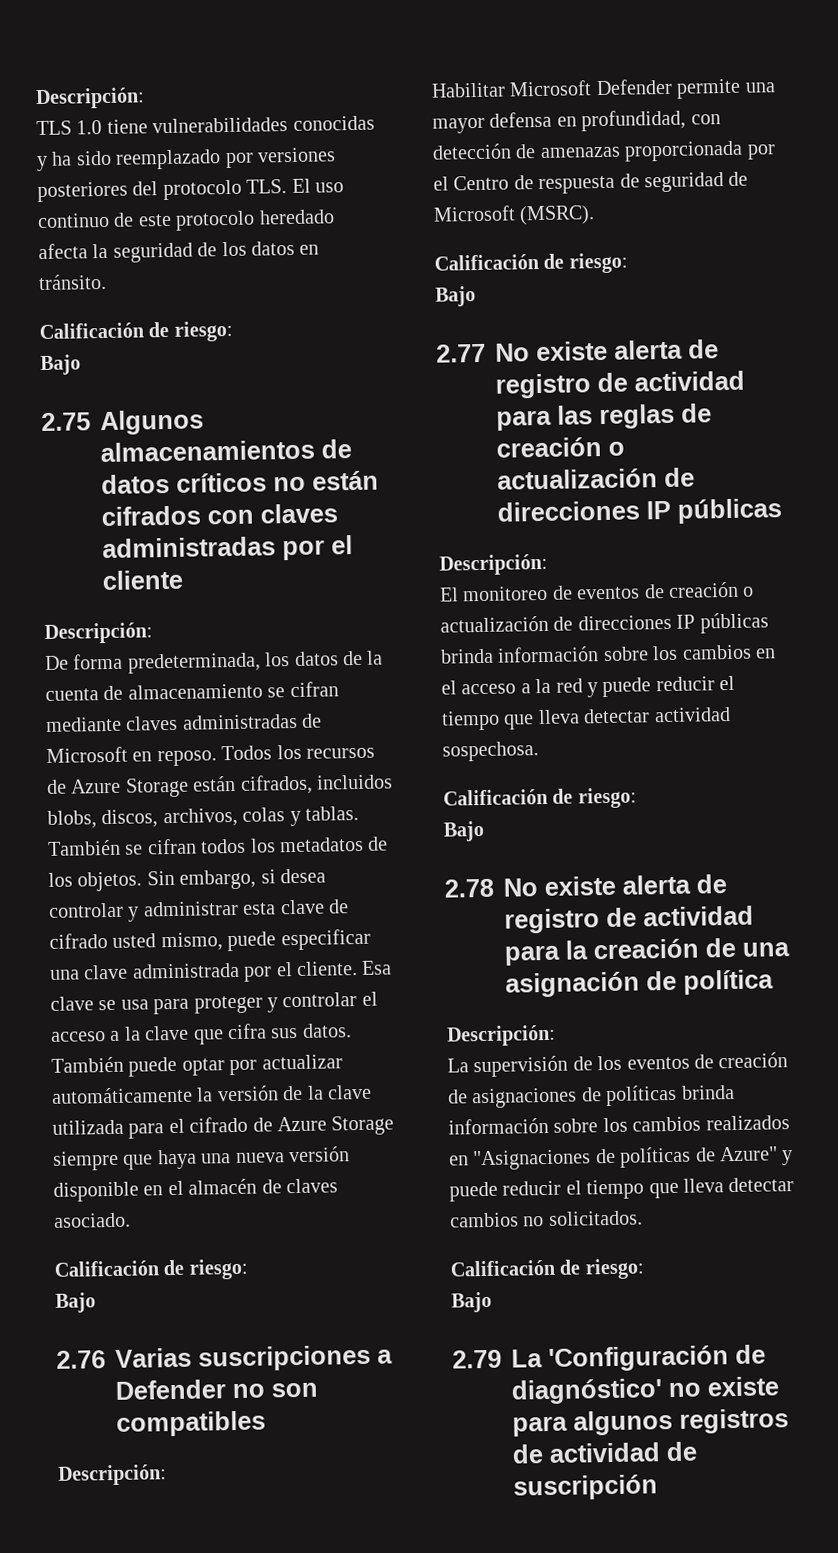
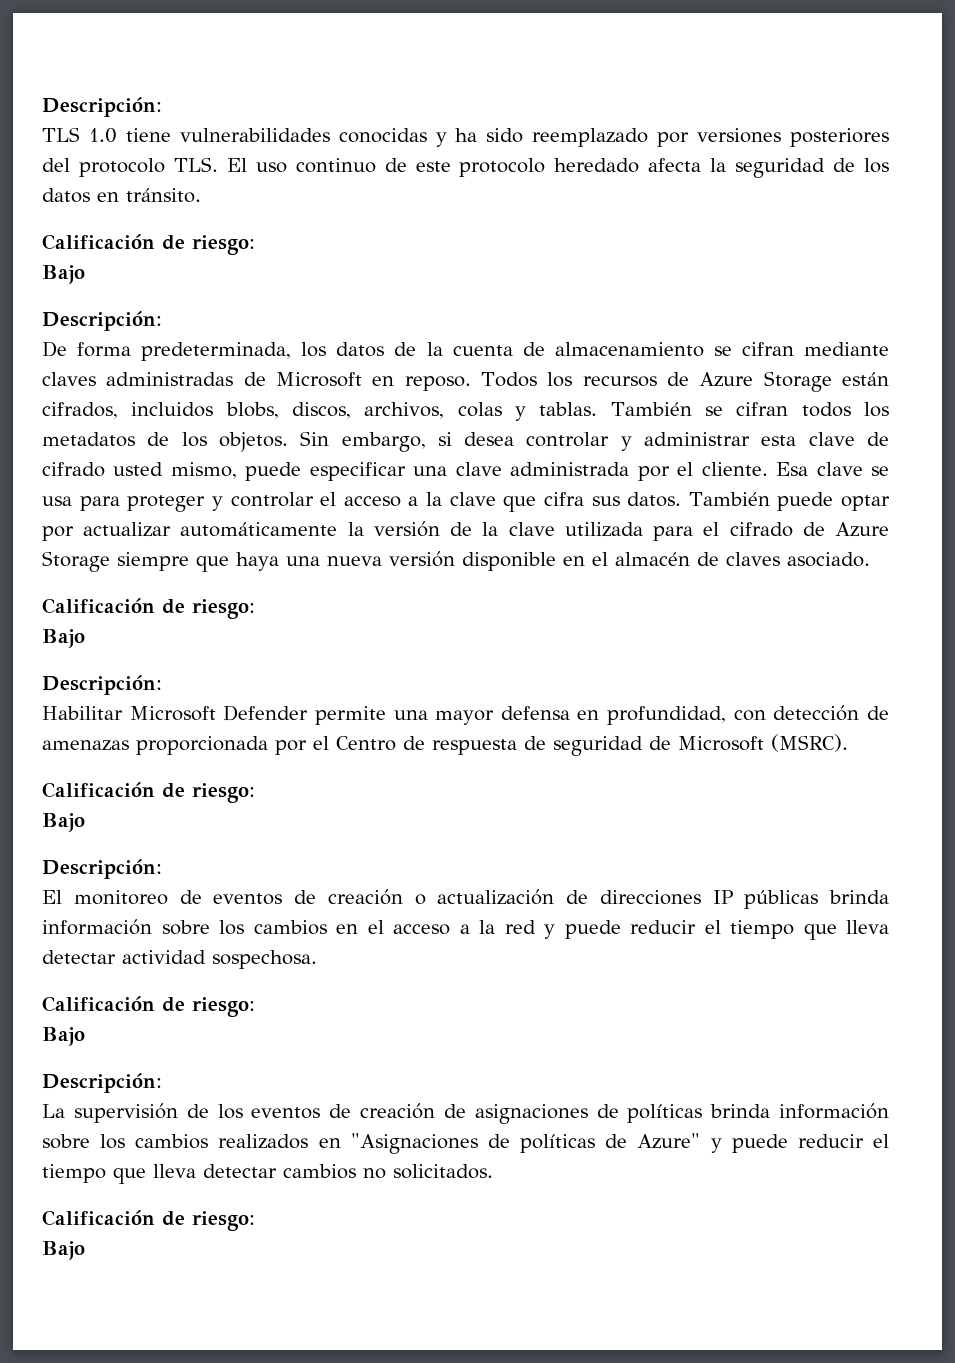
- 2.75 Algunos almacenamientos de datos críticos no están cifrados con claves administradas por el cliente
- 2.76 Varias suscripciones a Defender no son compatibles
- 2.77 No existe alerta de registro de actividad para las reglas de creación o actualización de direcciones IP públicas
- 2.78 No existe alerta de registro de actividad para la creación de una asignación de política
- 2.79 La 'Configuración de diagnóstico' no existe para algunos registros de actividad de suscripción

